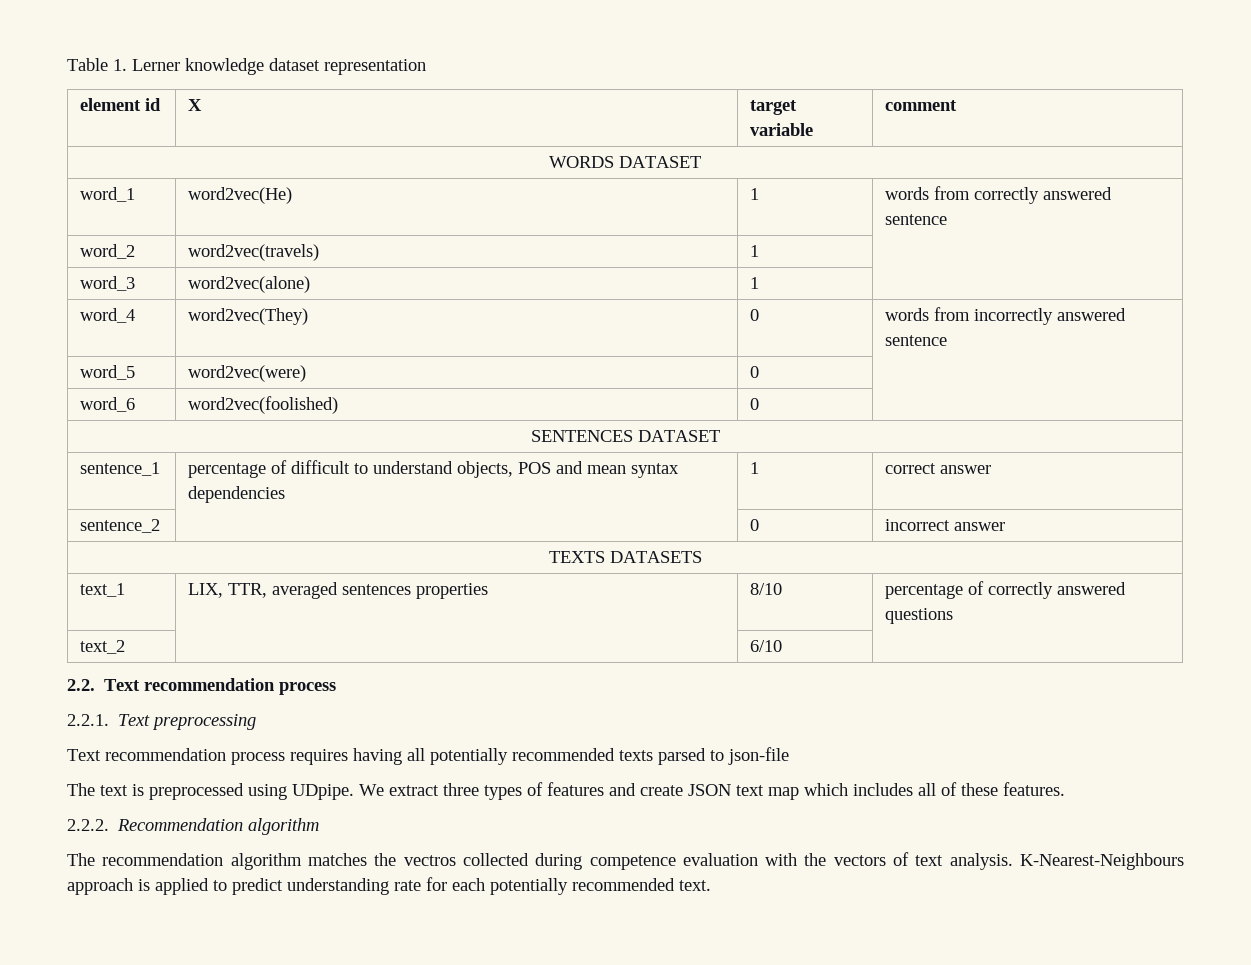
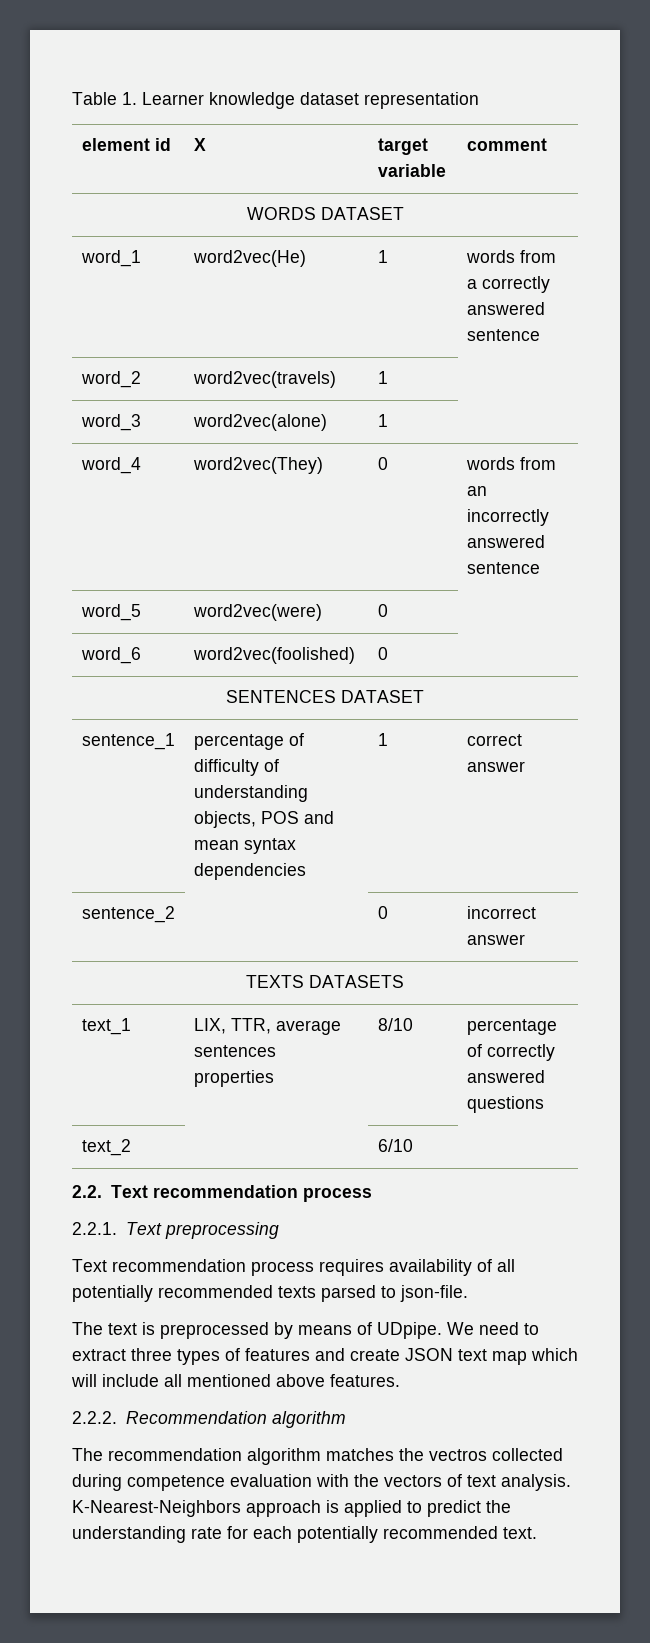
- Table 1. Lerner knowledge dataset representation
+ Table 1. Learner knowledge dataset representation
- word_1 | word2vec(He) | 1 | words from correctly answered sentence
+ word_1 | word2vec(He) | 1 | words from a correctly answered sentence
- word_4 | word2vec(They) | 0 | words from incorrectly answered sentence
+ word_4 | word2vec(They) | 0 | words from an incorrectly answered sentence
- sentence_1 | percentage of difficult to understand objects, POS and mean syntax dependencies | 1 | correct answer
+ sentence_1 | percentage of difficulty of understanding objects, POS and mean syntax dependencies | 1 | correct answer
- text_1 | LIX, TTR, averaged sentences properties | 8/10 | percentage of correctly answered questions
+ text_1 | LIX, TTR, average sentences properties | 8/10 | percentage of correctly answered questions
- Text recommendation process requires having all potentially recommended texts parsed to json-file
+ Text recommendation process requires availability of all potentially recommended texts parsed to json-file.
- The text is preprocessed using UDpipe. We extract three types of features and create JSON text map which includes all of these features.
+ The text is preprocessed by means of UDpipe. We need to extract three types of features and create JSON text map which will include all mentioned above features.
- K-Nearest-Neighbours approach is applied to predict understanding rate for each potentially recommended text.
+ K-Nearest-Neighbors approach is applied to predict the understanding rate for each potentially recommended text.

